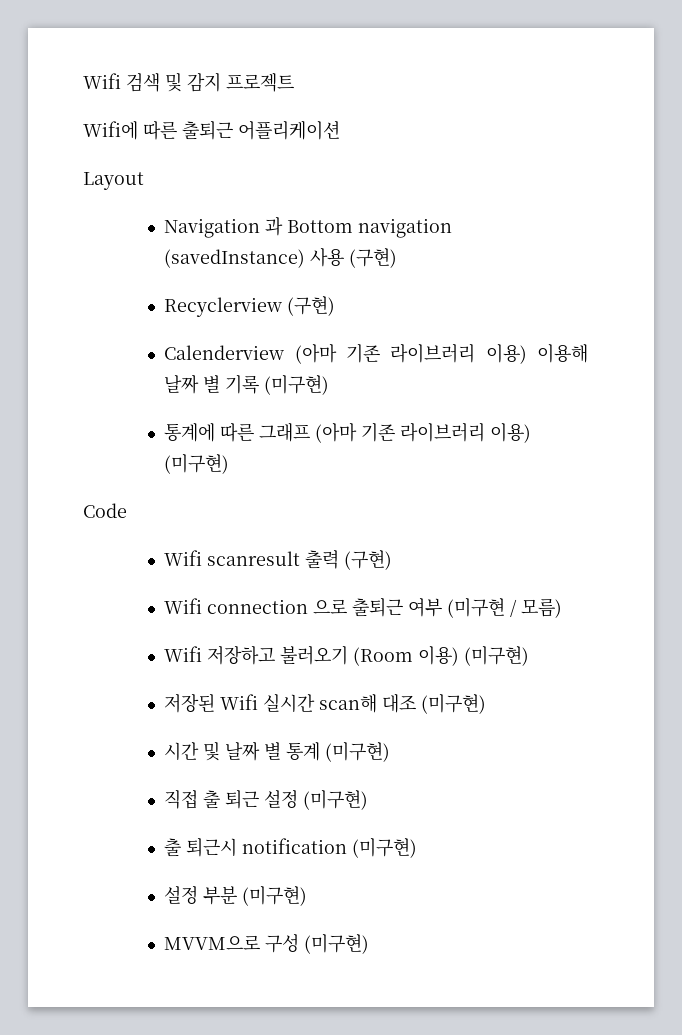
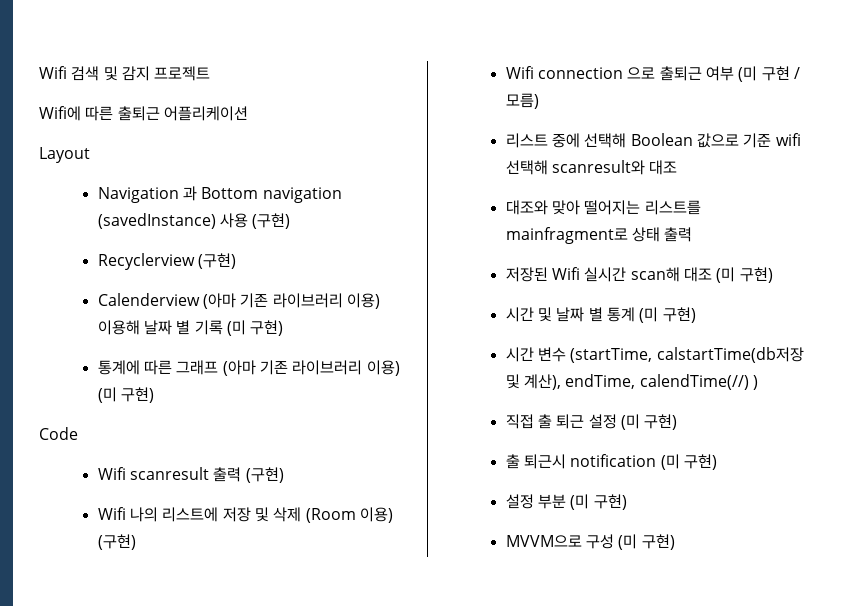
- Calenderview (아마 기존 라이브러리 이용) 이용해 날짜 별 기록 (미구현)
+ Calenderview (아마 기존 라이브러리 이용) 이용해 날짜 별 기록 (미 구현)
- 통계에 따른 그래프 (아마 기존 라이브러리 이용) (미구현)
+ 통계에 따른 그래프 (아마 기존 라이브러리 이용) (미 구현)
+ Wifi 나의 리스트에 저장 및 삭제 (Room 이용) (구현)
- Wifi connection 으로 출퇴근 여부 (미구현 / 모름)
+ Wifi connection 으로 출퇴근 여부 (미 구현 / 모름)
- Wifi 저장하고 불러오기 (Room 이용) (미구현)
+ 리스트 중에 선택해 Boolean 값으로 기준 wifi 선택해 scanresult와 대조
+ 대조와 맞아 떨어지는 리스트를 mainfragment로 상태 출력
- 저장된 Wifi 실시간 scan해 대조 (미구현)
+ 저장된 Wifi 실시간 scan해 대조 (미 구현)
- 시간 및 날짜 별 통계 (미구현)
+ 시간 및 날짜 별 통계 (미 구현)
+ 시간 변수 (startTime, calstartTime(db저장 및 계산), endTime, calendTime(//) )
- 직접 출 퇴근 설정 (미구현)
+ 직접 출 퇴근 설정 (미 구현)
- 출 퇴근시 notification (미구현)
+ 출 퇴근시 notification (미 구현)
- 설정 부분 (미구현)
+ 설정 부분 (미 구현)
- MVVM으로 구성 (미구현)
+ MVVM으로 구성 (미 구현)

